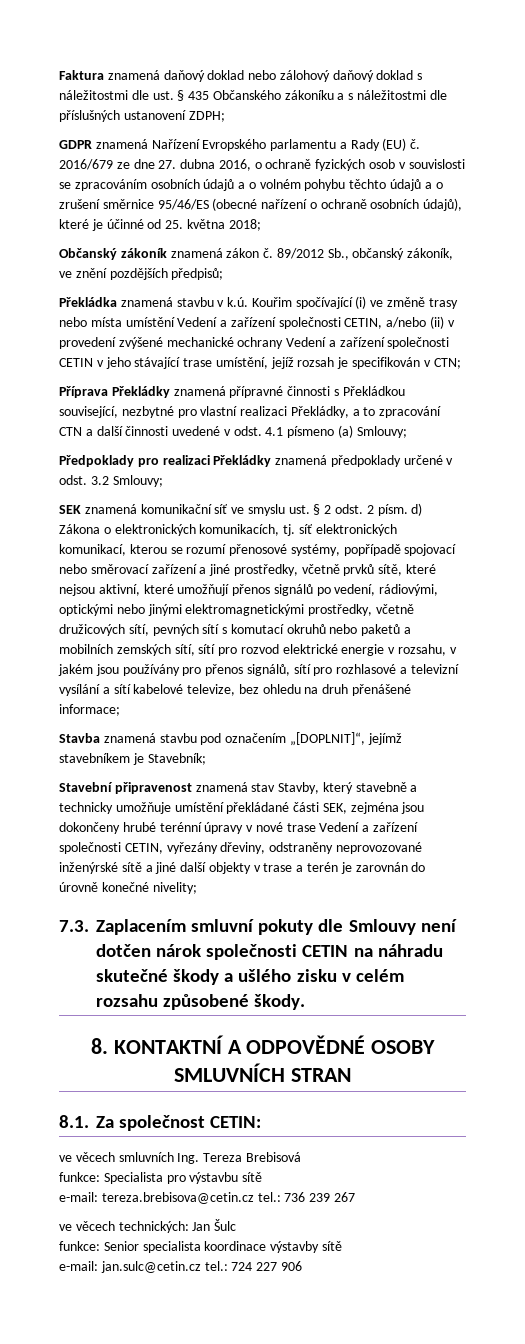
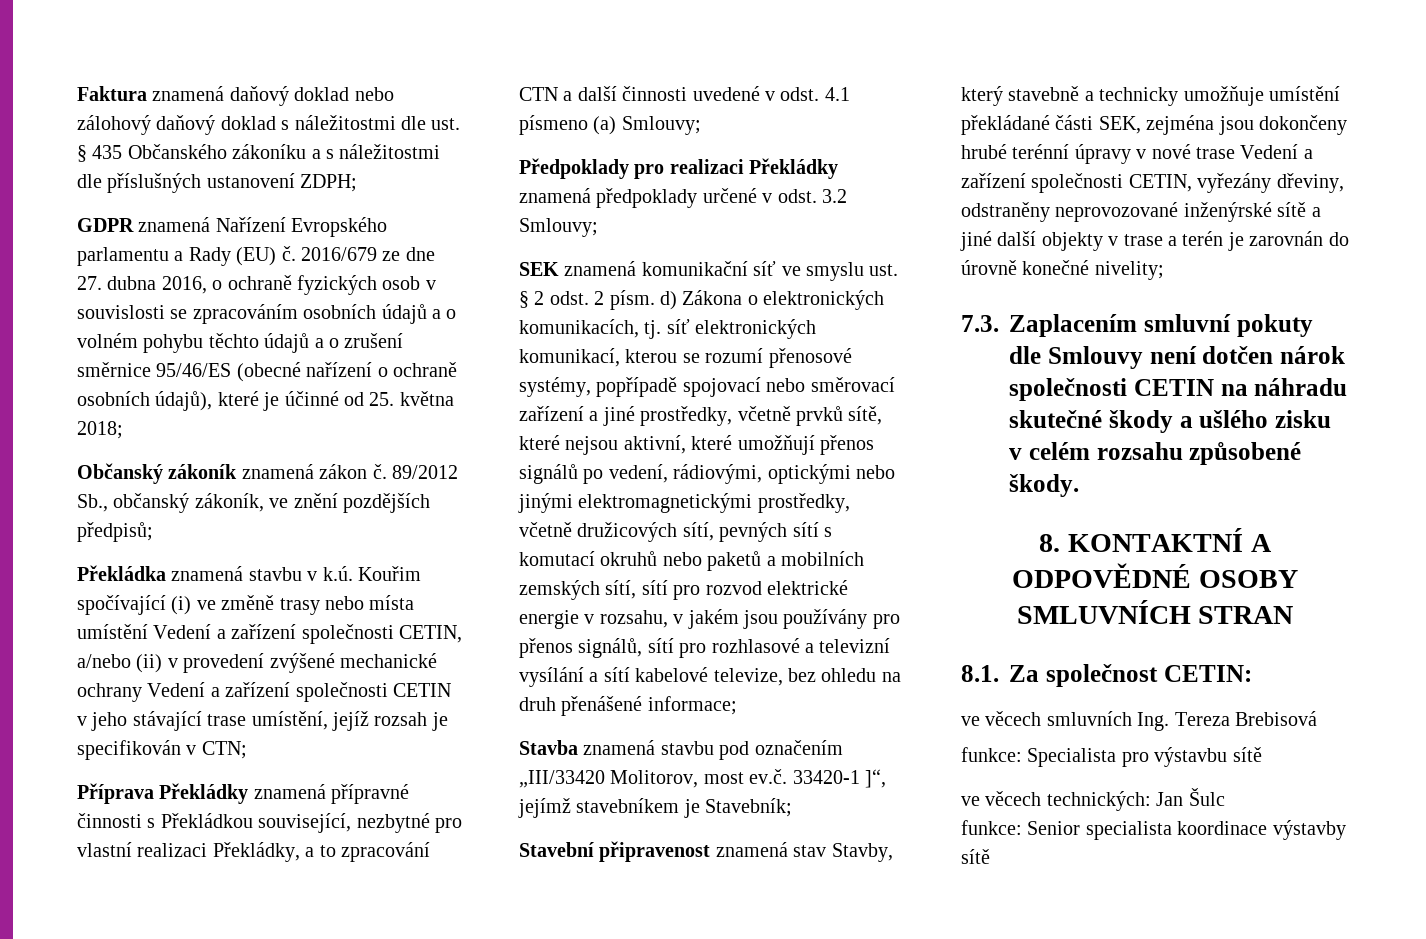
- Stavba znamená stavbu pod označením „[DOPLNIT]“, jejímž stavebníkem je Stavebník;
+ Stavba znamená stavbu pod označením „III/33420 Molitorov, most ev.č. 33420-1 ]“, jejímž stavebníkem je Stavebník;
- e-mail: tereza.brebisova@cetin.cz tel.: 736 239 267
- e-mail: jan.sulc@cetin.cz tel.: 724 227 906

